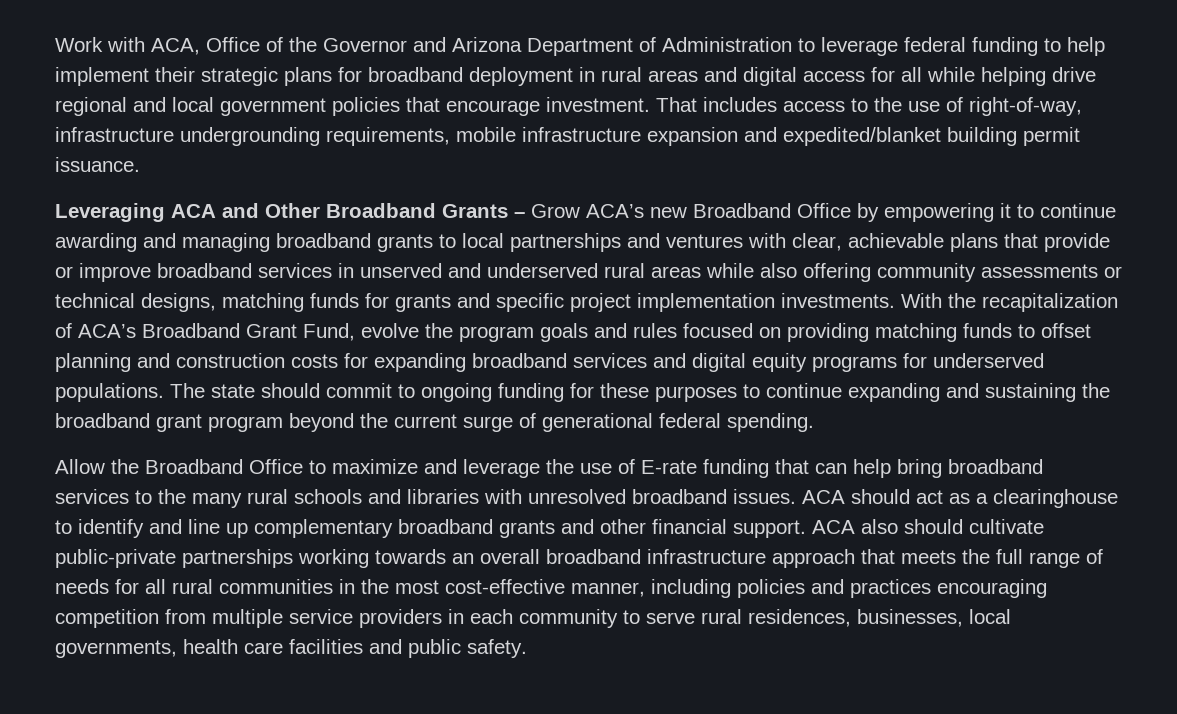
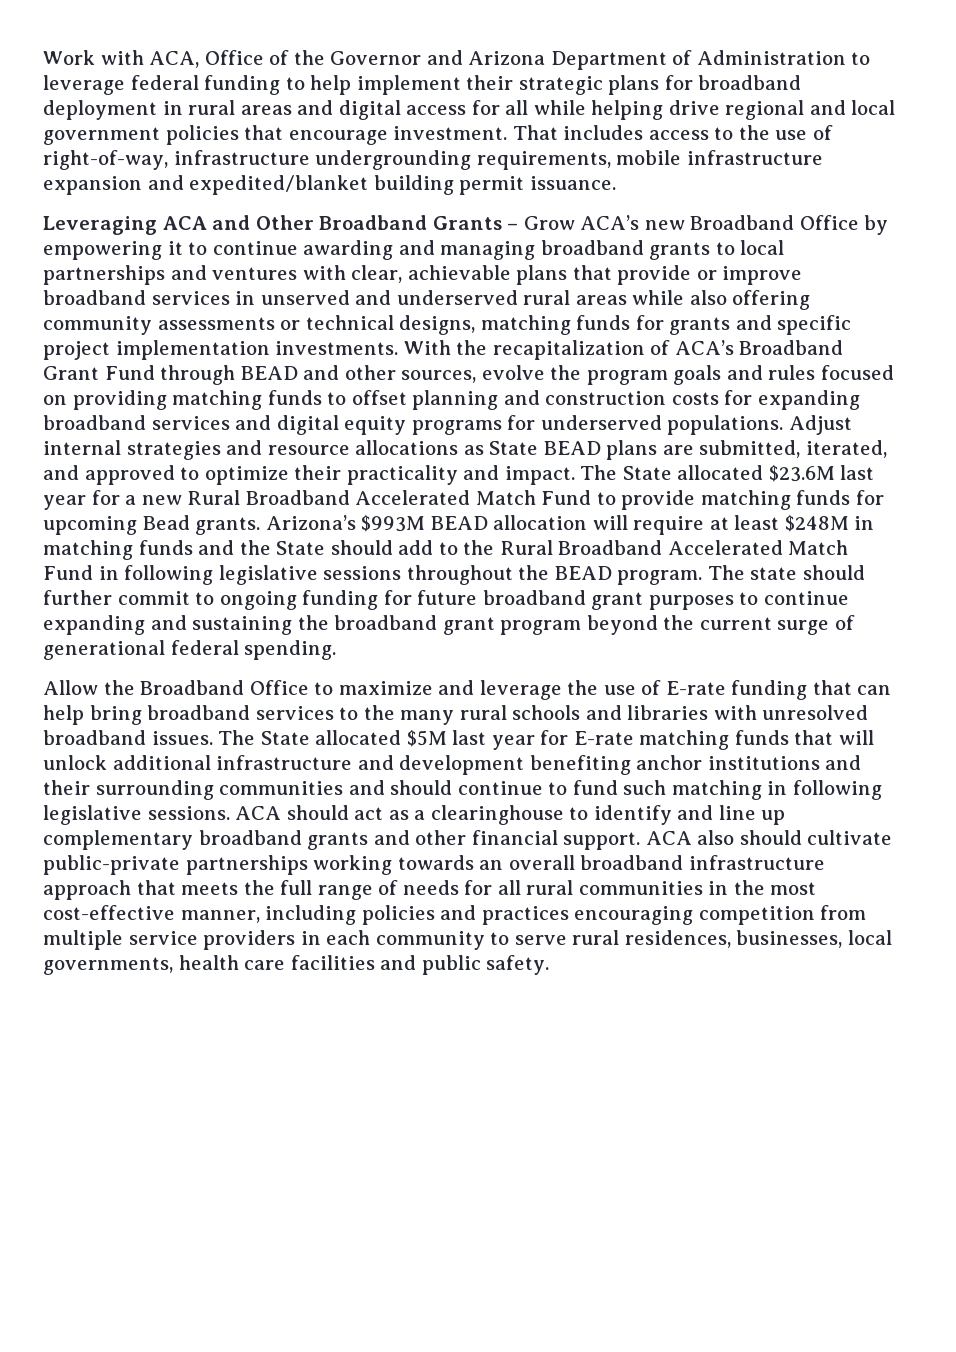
- With the recapitalization of ACA’s Broadband Grant Fund, evolve the program goals and rules focused on providing matching funds to offset planning and construction costs for expanding broadband services and digital equity programs for underserved populations.
+ With the recapitalization of ACA’s Broadband Grant Fund through BEAD and other sources, evolve the program goals and rules focused on providing matching funds to offset planning and construction costs for expanding broadband services and digital equity programs for underserved populations.
+ Adjust internal strategies and resource allocations as State BEAD plans are submitted, iterated, and approved to optimize their practicality and impact. The State allocated $23.6M last year for a new Rural Broadband Accelerated Match Fund to provide matching funds for upcoming Bead grants. Arizona’s $993M BEAD allocation will require at least $248M in matching funds and the State should add to the Rural Broadband Accelerated Match Fund in following legislative sessions throughout the BEAD program.
- The state should commit to ongoing funding for these purposes to continue expanding and sustaining the broadband grant program beyond the current surge of generational federal spending.
+ The state should further commit to ongoing funding for future broadband grant purposes to continue expanding and sustaining the broadband grant program beyond the current surge of generational federal spending.
+ The State allocated $5M last year for E-rate matching funds that will unlock additional infrastructure and development benefiting anchor institutions and their surrounding communities and should continue to fund such matching in following legislative sessions.

